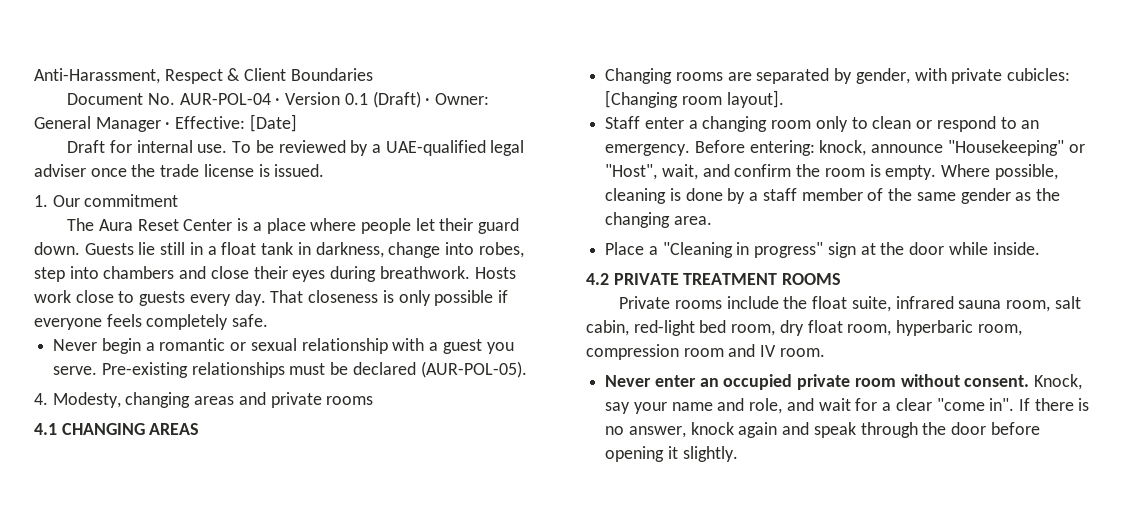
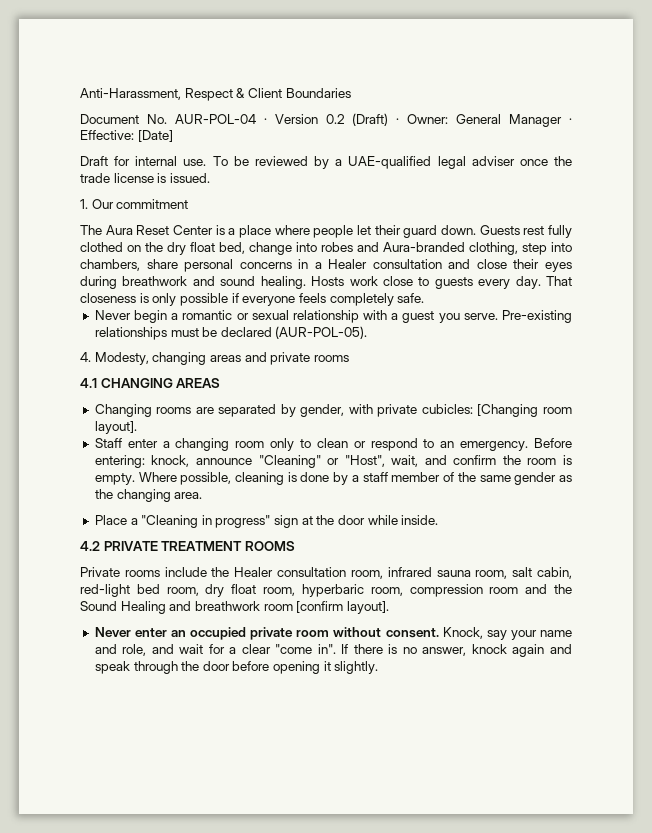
- Document No. AUR-POL-04 · Version 0.1 (Draft) · Owner: General Manager · Effective: [Date]
+ Document No. AUR-POL-04 · Version 0.2 (Draft) · Owner: General Manager · Effective: [Date]
- Guests lie still in a float tank in darkness, change into robes, step into chambers and close their eyes during breathwork.
+ Guests rest fully clothed on the dry float bed, change into robes and Aura-branded clothing, step into chambers, share personal concerns in a Healer consultation and close their eyes during breathwork and sound healing.
- Before entering: knock, announce "Housekeeping" or "Host", wait, and confirm the room is empty.
+ Before entering: knock, announce "Cleaning" or "Host", wait, and confirm the room is empty.
- Private rooms include the float suite, infrared sauna room, salt cabin, red-light bed room, dry float room, hyperbaric room, compression room and IV room.
+ Private rooms include the Healer consultation room, infrared sauna room, salt cabin, red-light bed room, dry float room, hyperbaric room, compression room and the Sound Healing and breathwork room [confirm layout].

